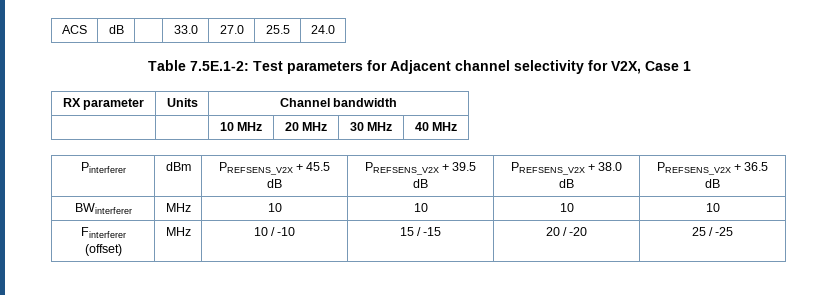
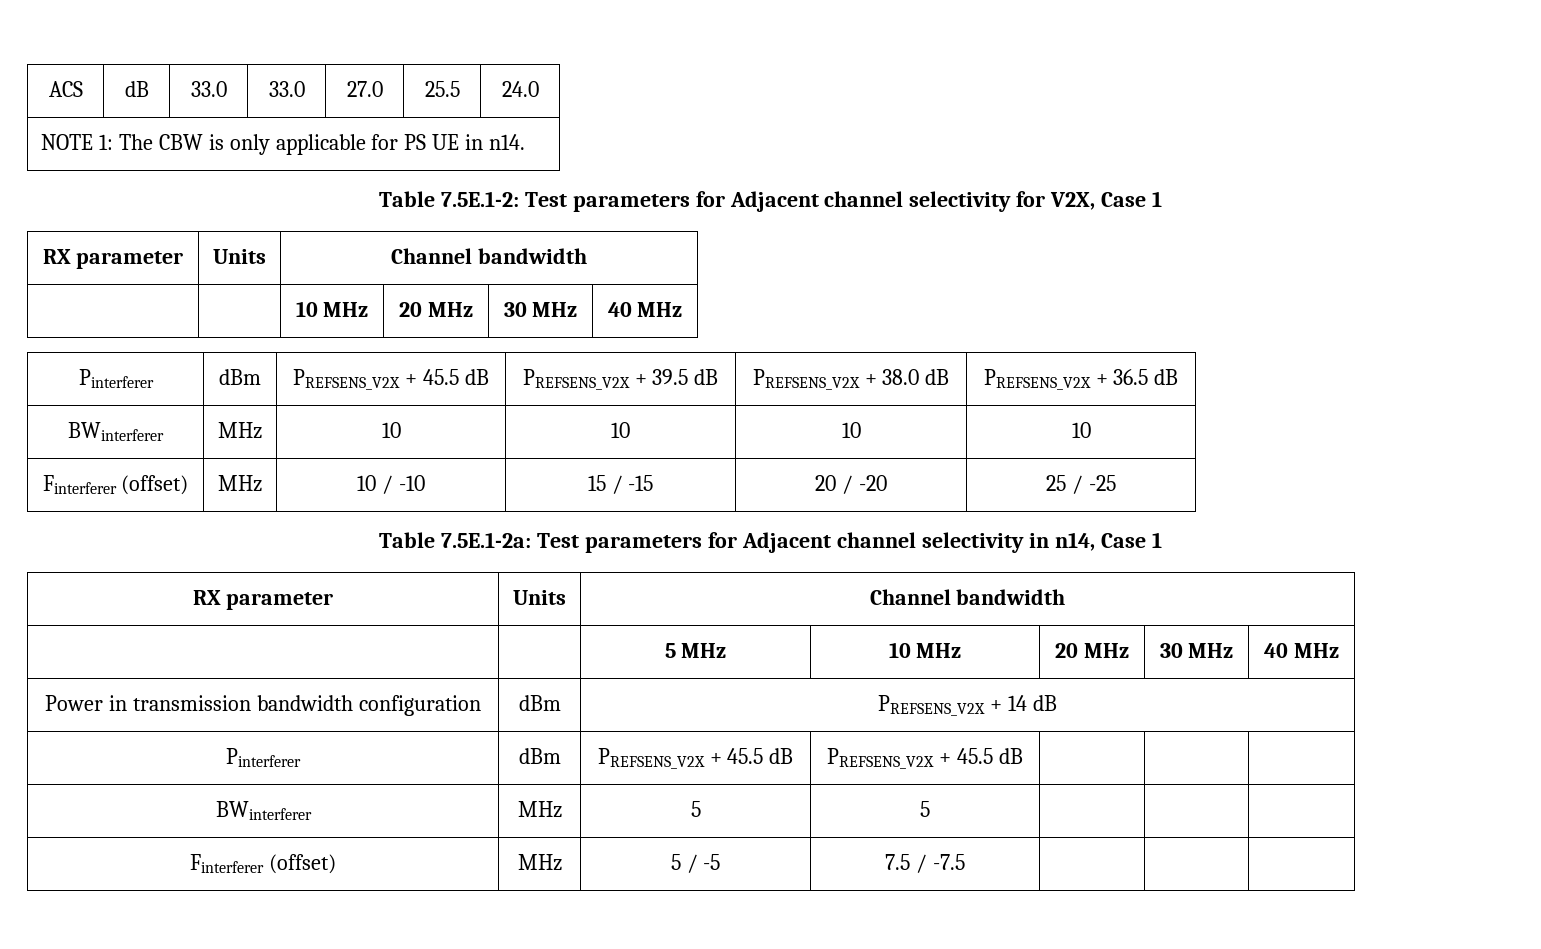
- ACS | dB | | 33.0 | 27.0 | 25.5 | 24.0
+ ACS | dB | 33.0 | 33.0 | 27.0 | 25.5 | 24.0
+ NOTE 1: The CBW is only applicable for PS UE in n14.
+ Table 7.5E.1-2a: Test parameters for Adjacent channel selectivity in n14, Case 1
+ RX parameter | Units | Channel bandwidth
+ | | 5 MHz | 10 MHz | 20 MHz | 30 MHz | 40 MHz
+ Power in transmission bandwidth configuration | dBm | PREFSENS_V2X + 14 dB
+ Pinterferer | dBm | PREFSENS_V2X + 45.5 dB | PREFSENS_V2X + 45.5 dB | | |
+ BWinterferer | MHz | 5 | 5 | | |
+ Finterferer (offset) | MHz | 5 / -5 | 7.5 / -7.5 | | |

